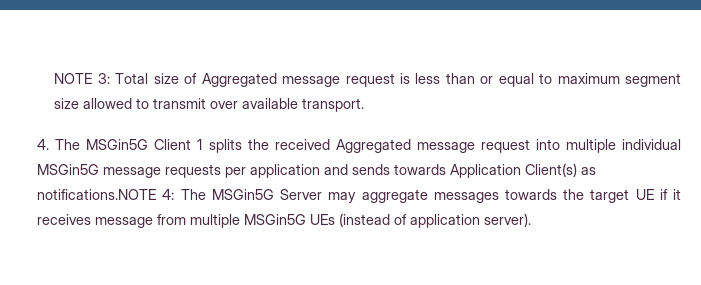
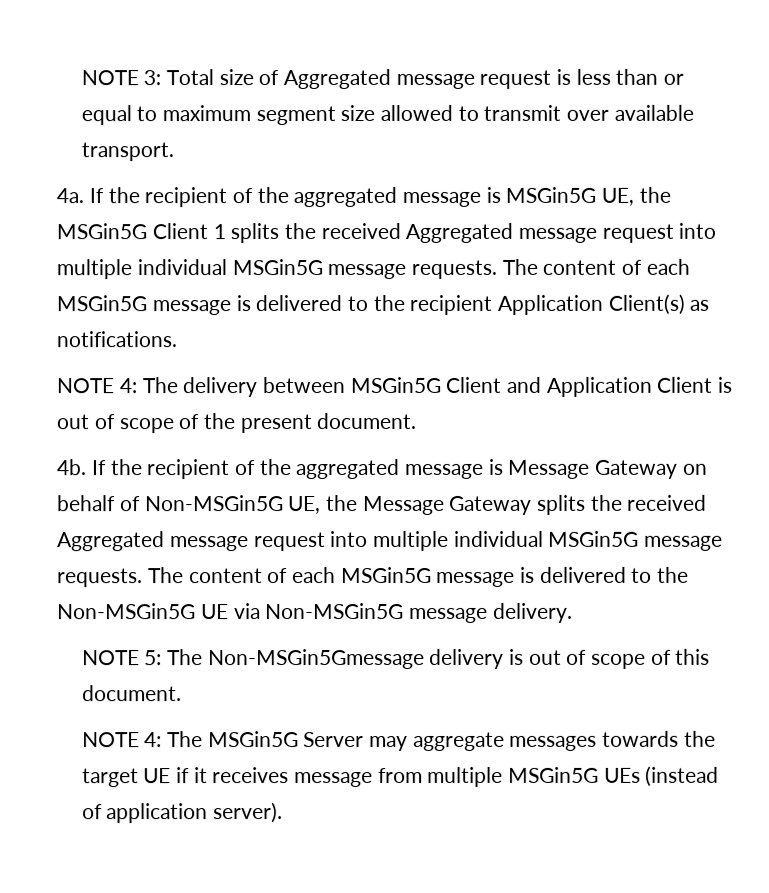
- 4. The MSGin5G Client 1 splits the received Aggregated message request into multiple individual MSGin5G message requests per application and sends towards Application Client(s) as notifications.NOTE 4: The MSGin5G Server may aggregate messages towards the target UE if it receives message from multiple MSGin5G UEs (instead of application server).
+ 4a. If the recipient of the aggregated message is MSGin5G UE, the MSGin5G Client 1 splits the received Aggregated message request into multiple individual MSGin5G message requests. The content of each MSGin5G message is delivered to the recipient Application Client(s) as notifications.
+ NOTE 4: The delivery between MSGin5G Client and Application Client is out of scope of the present document.
+ 4b. If the recipient of the aggregated message is Message Gateway on behalf of Non-MSGin5G UE, the Message Gateway splits the received Aggregated message request into multiple individual MSGin5G message requests. The content of each MSGin5G message is delivered to the Non-MSGin5G UE via Non-MSGin5G message delivery.
+ NOTE 5: The Non-MSGin5Gmessage delivery is out of scope of this document.
+ NOTE 4: The MSGin5G Server may aggregate messages towards the target UE if it receives message from multiple MSGin5G UEs (instead of application server).

